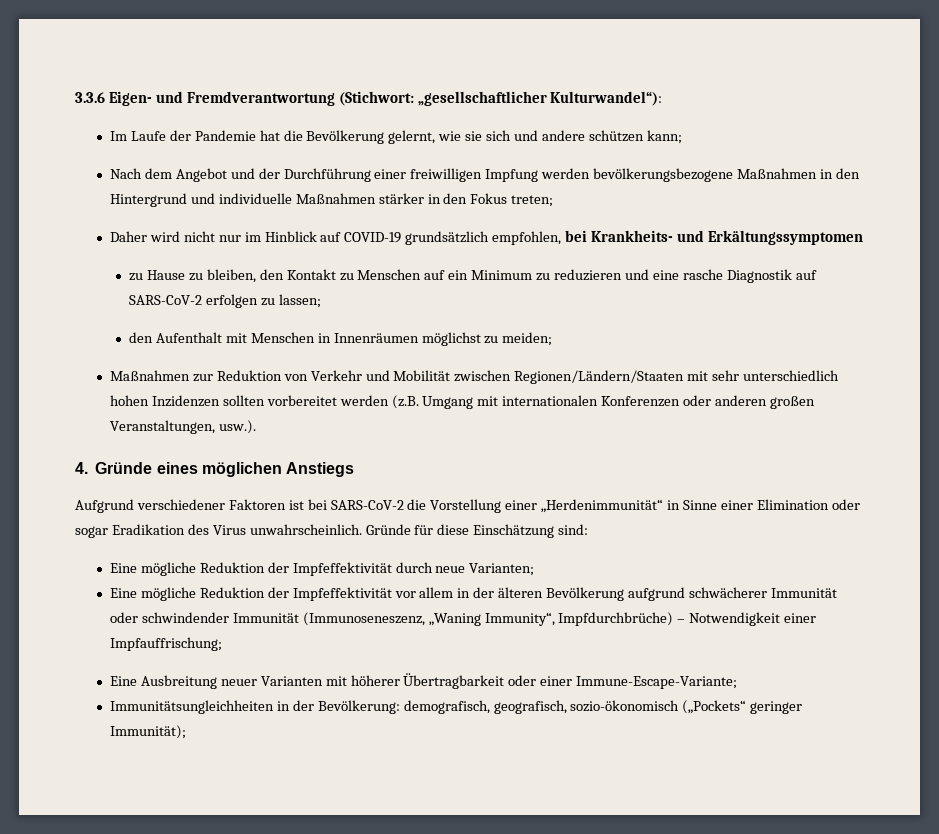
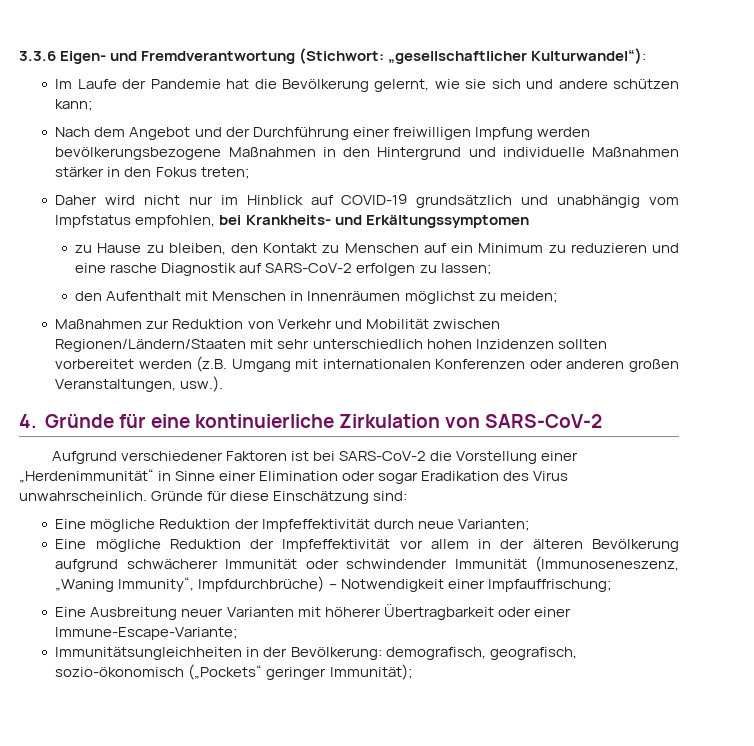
- Daher wird nicht nur im Hinblick auf COVID-19 grundsätzlich empfohlen, bei Krankheits- und Erkältungssymptomen
+ Daher wird nicht nur im Hinblick auf COVID-19 grundsätzlich und unabhängig vom Impfstatus empfohlen, bei Krankheits- und Erkältungssymptomen
- 4. Gründe eines möglichen Anstiegs
+ 4. Gründe für eine kontinuierliche Zirkulation von SARS-CoV-2

